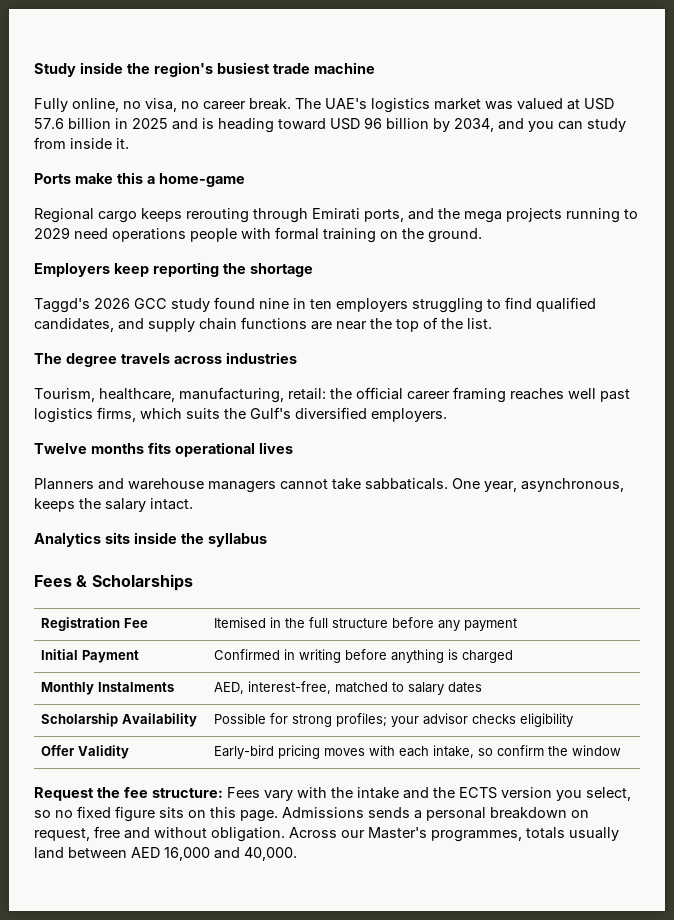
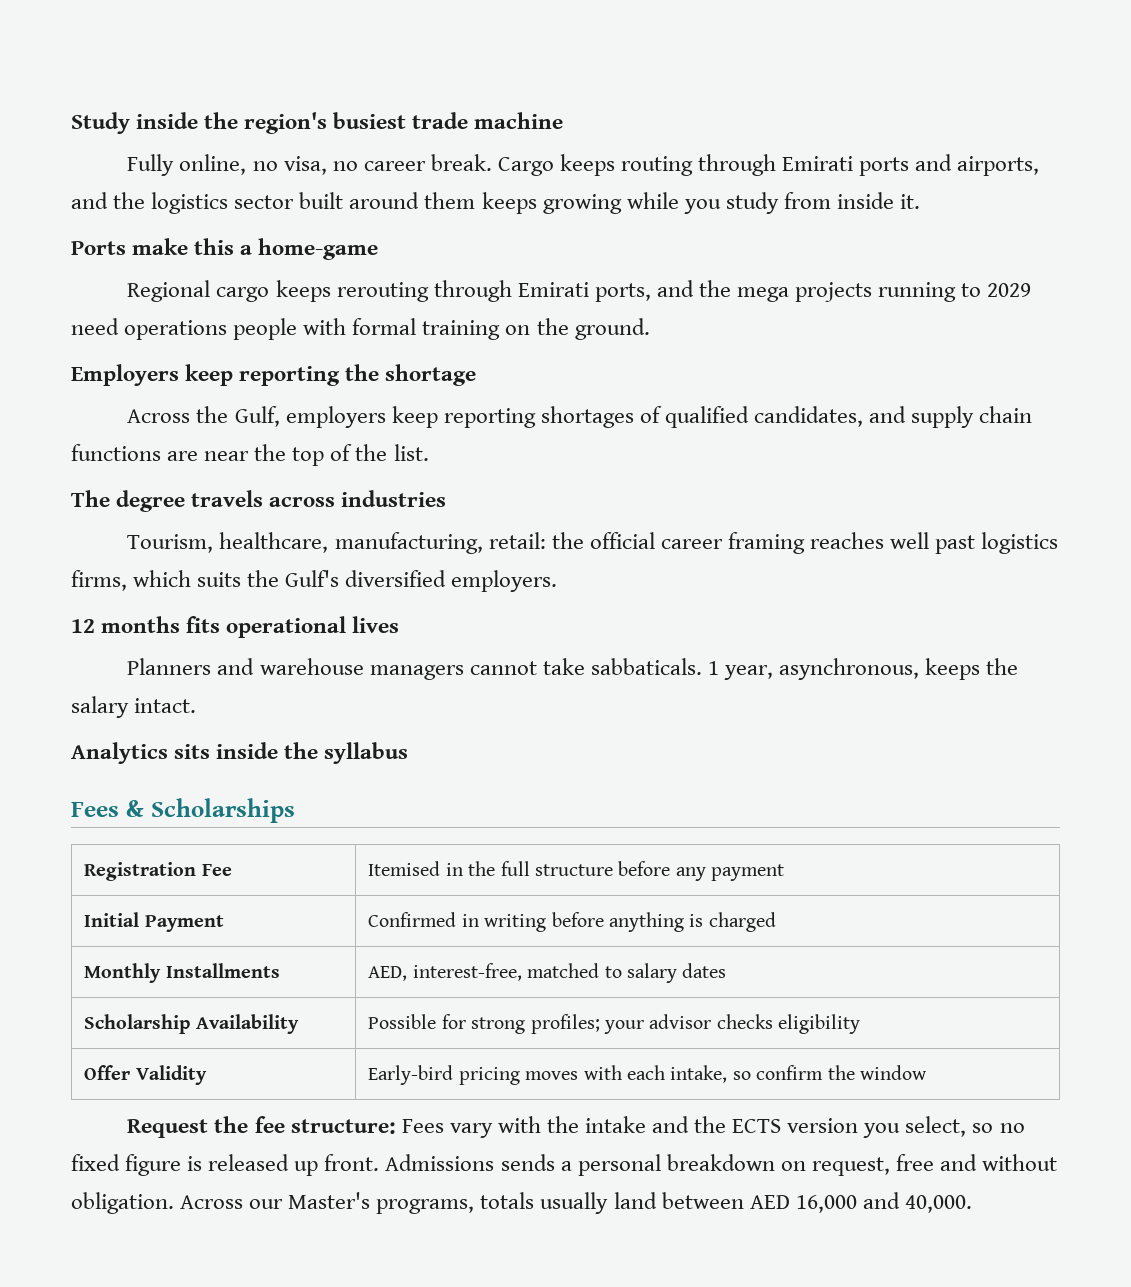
- The UAE's logistics market was valued at USD 57.6 billion in 2025 and is heading toward USD 96 billion by 2034, and you can study from inside it.
+ Cargo keeps routing through Emirati ports and airports, and the logistics sector built around them keeps growing while you study from inside it.
- Taggd's 2026 GCC study found nine in ten employers struggling to find qualified candidates, and supply chain functions are near the top of the list.
+ Across the Gulf, employers keep reporting shortages of qualified candidates, and supply chain functions are near the top of the list.
- Twelve months fits operational lives
+ 12 months fits operational lives
- One year, asynchronous, keeps the salary intact.
+ 1 year, asynchronous, keeps the salary intact.
- Monthly Instalments | AED, interest-free, matched to salary dates
+ Monthly Installments | AED, interest-free, matched to salary dates
- Request the fee structure: Fees vary with the intake and the ECTS version you select, so no fixed figure sits on this page.
+ Request the fee structure: Fees vary with the intake and the ECTS version you select, so no fixed figure is released up front.
- Across our Master's programmes, totals usually land between AED 16,000 and 40,000.
+ Across our Master's programs, totals usually land between AED 16,000 and 40,000.

